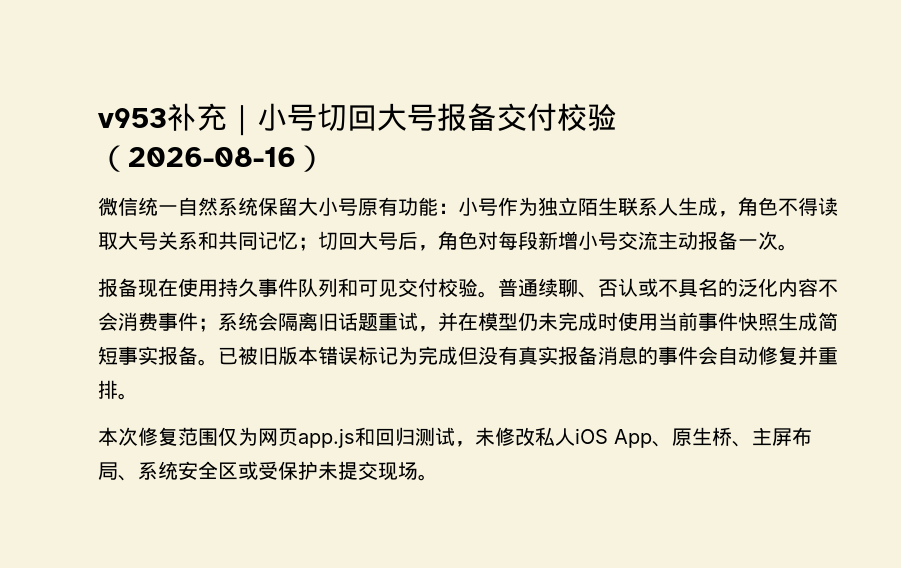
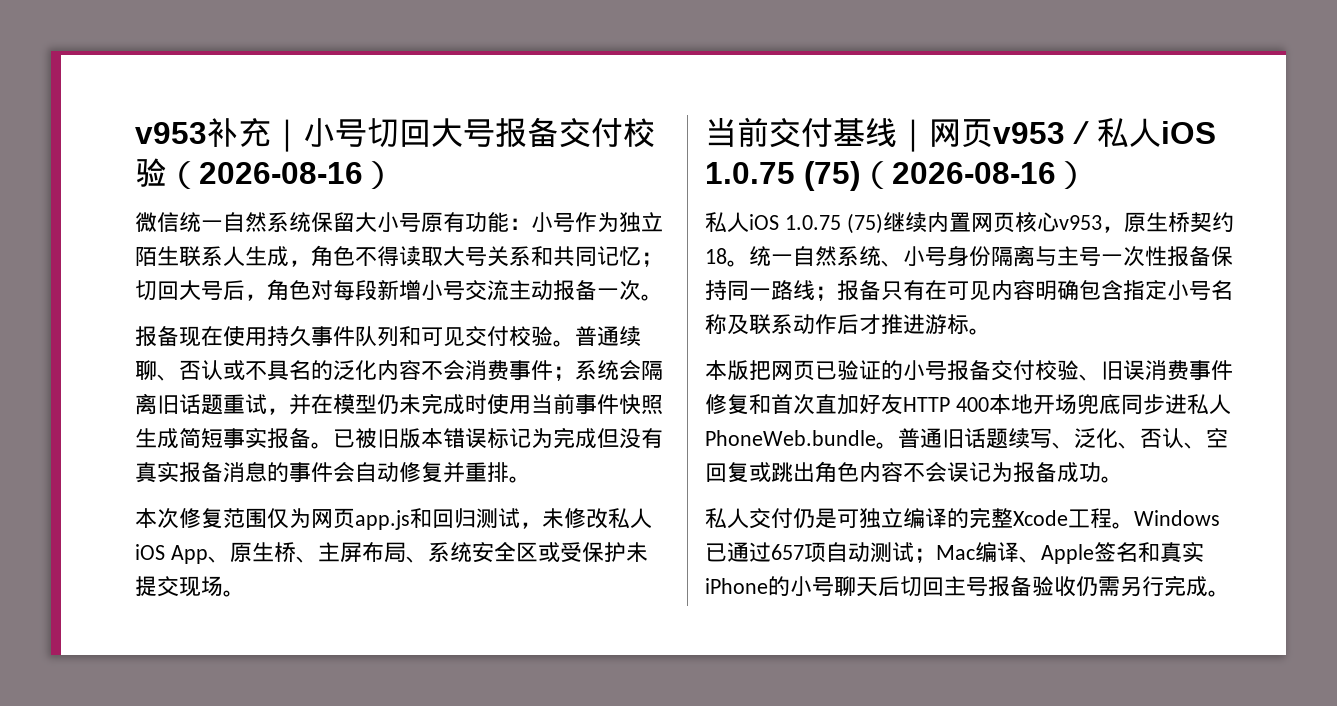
+ 当前交付基线｜网页v953／私人iOS 1.0.75 (75)（2026-08-16）
+ 私人iOS 1.0.75 (75)继续内置网页核心v953，原生桥契约18。统一自然系统、小号身份隔离与主号一次性报备保持同一路线；报备只有在可见内容明确包含指定小号名称及联系动作后才推进游标。
+ 本版把网页已验证的小号报备交付校验、旧误消费事件修复和首次直加好友HTTP 400本地开场兜底同步进私人PhoneWeb.bundle。普通旧话题续写、泛化、否认、空回复或跳出角色内容不会误记为报备成功。
+ 私人交付仍是可独立编译的完整Xcode工程。Windows已通过657项自动测试；Mac编译、Apple签名和真实iPhone的小号聊天后切回主号报备验收仍需另行完成。

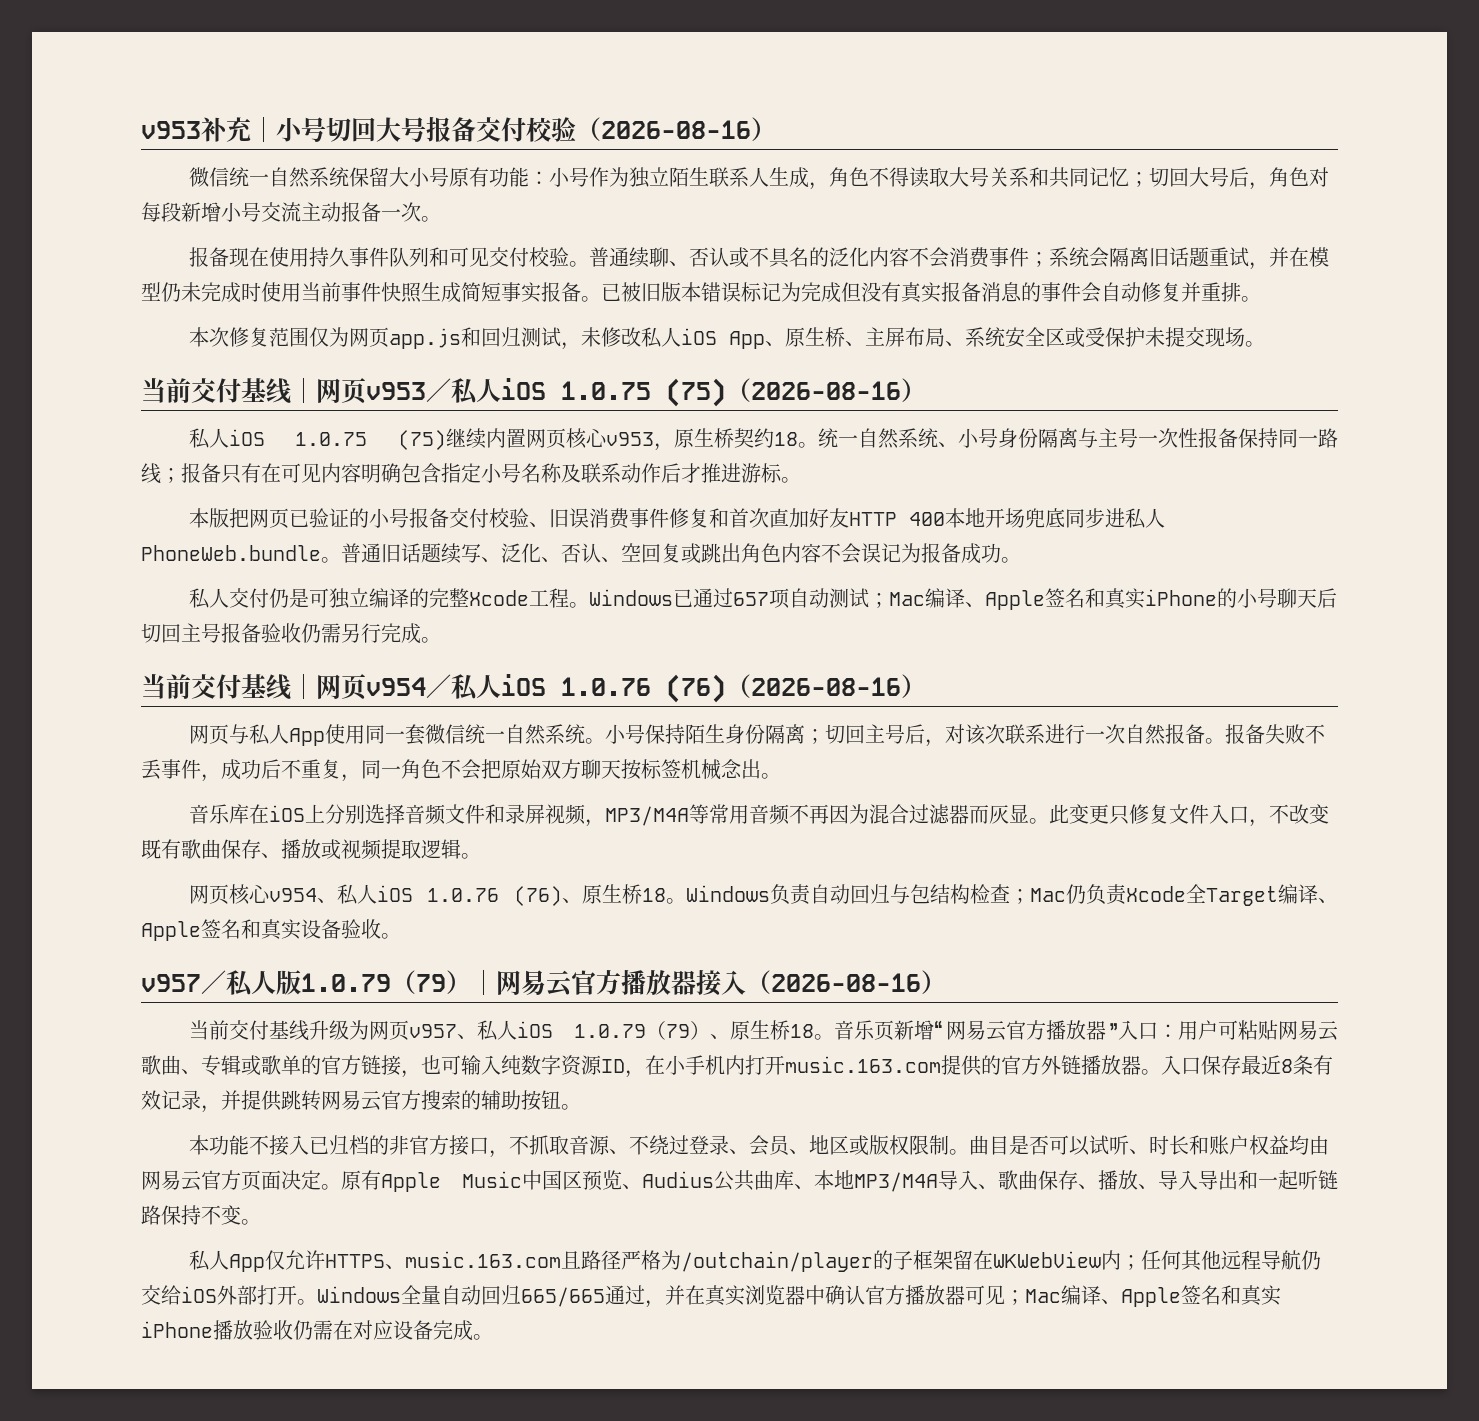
+ 当前交付基线｜网页v954／私人iOS 1.0.76 (76)（2026-08-16）
+ 网页与私人App使用同一套微信统一自然系统。小号保持陌生身份隔离；切回主号后，对该次联系进行一次自然报备。报备失败不丢事件，成功后不重复，同一角色不会把原始双方聊天按标签机械念出。
+ 音乐库在iOS上分别选择音频文件和录屏视频，MP3/M4A等常用音频不再因为混合过滤器而灰显。此变更只修复文件入口，不改变既有歌曲保存、播放或视频提取逻辑。
+ 网页核心v954、私人iOS 1.0.76 (76)、原生桥18。Windows负责自动回归与包结构检查；Mac仍负责Xcode全Target编译、Apple签名和真实设备验收。
+ v957／私人版1.0.79（79）｜网易云官方播放器接入（2026-08-16）
+ 当前交付基线升级为网页v957、私人iOS 1.0.79（79）、原生桥18。音乐页新增“网易云官方播放器”入口：用户可粘贴网易云歌曲、专辑或歌单的官方链接，也可输入纯数字资源ID，在小手机内打开music.163.com提供的官方外链播放器。入口保存最近8条有效记录，并提供跳转网易云官方搜索的辅助按钮。
+ 本功能不接入已归档的非官方接口，不抓取音源、不绕过登录、会员、地区或版权限制。曲目是否可以试听、时长和账户权益均由网易云官方页面决定。原有Apple Music中国区预览、Audius公共曲库、本地MP3/M4A导入、歌曲保存、播放、导入导出和一起听链路保持不变。
+ 私人App仅允许HTTPS、music.163.com且路径严格为/outchain/player的子框架留在WKWebView内；任何其他远程导航仍交给iOS外部打开。Windows全量自动回归665/665通过，并在真实浏览器中确认官方播放器可见；Mac编译、Apple签名和真实iPhone播放验收仍需在对应设备完成。

